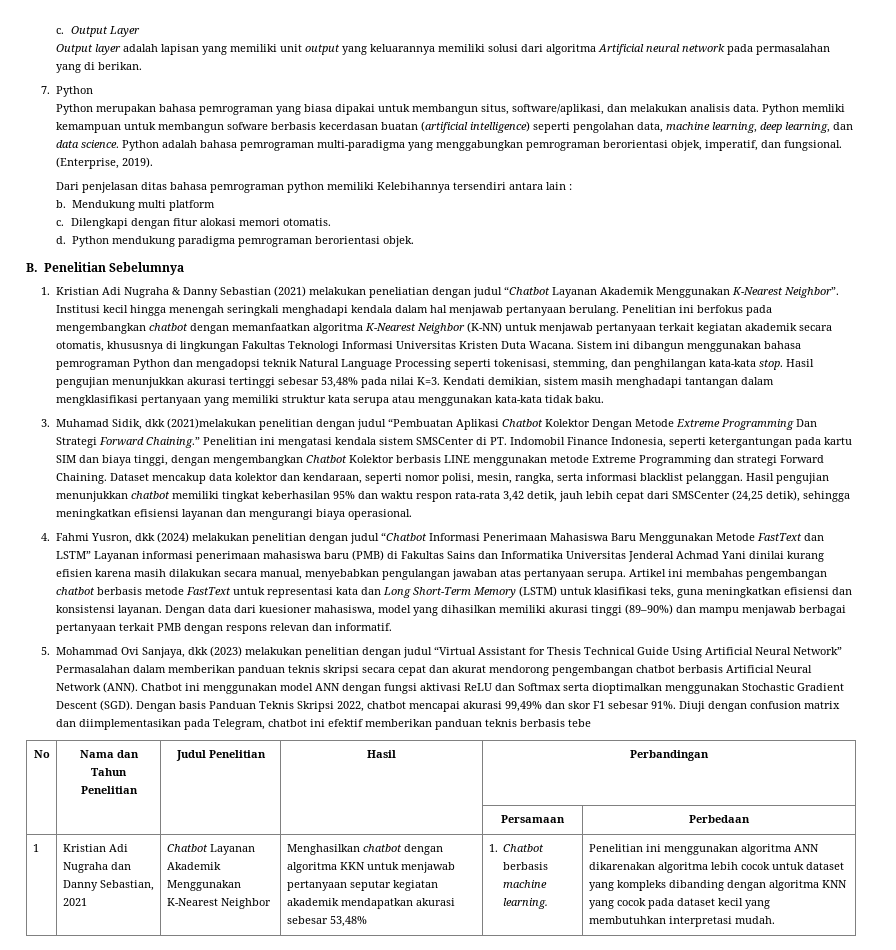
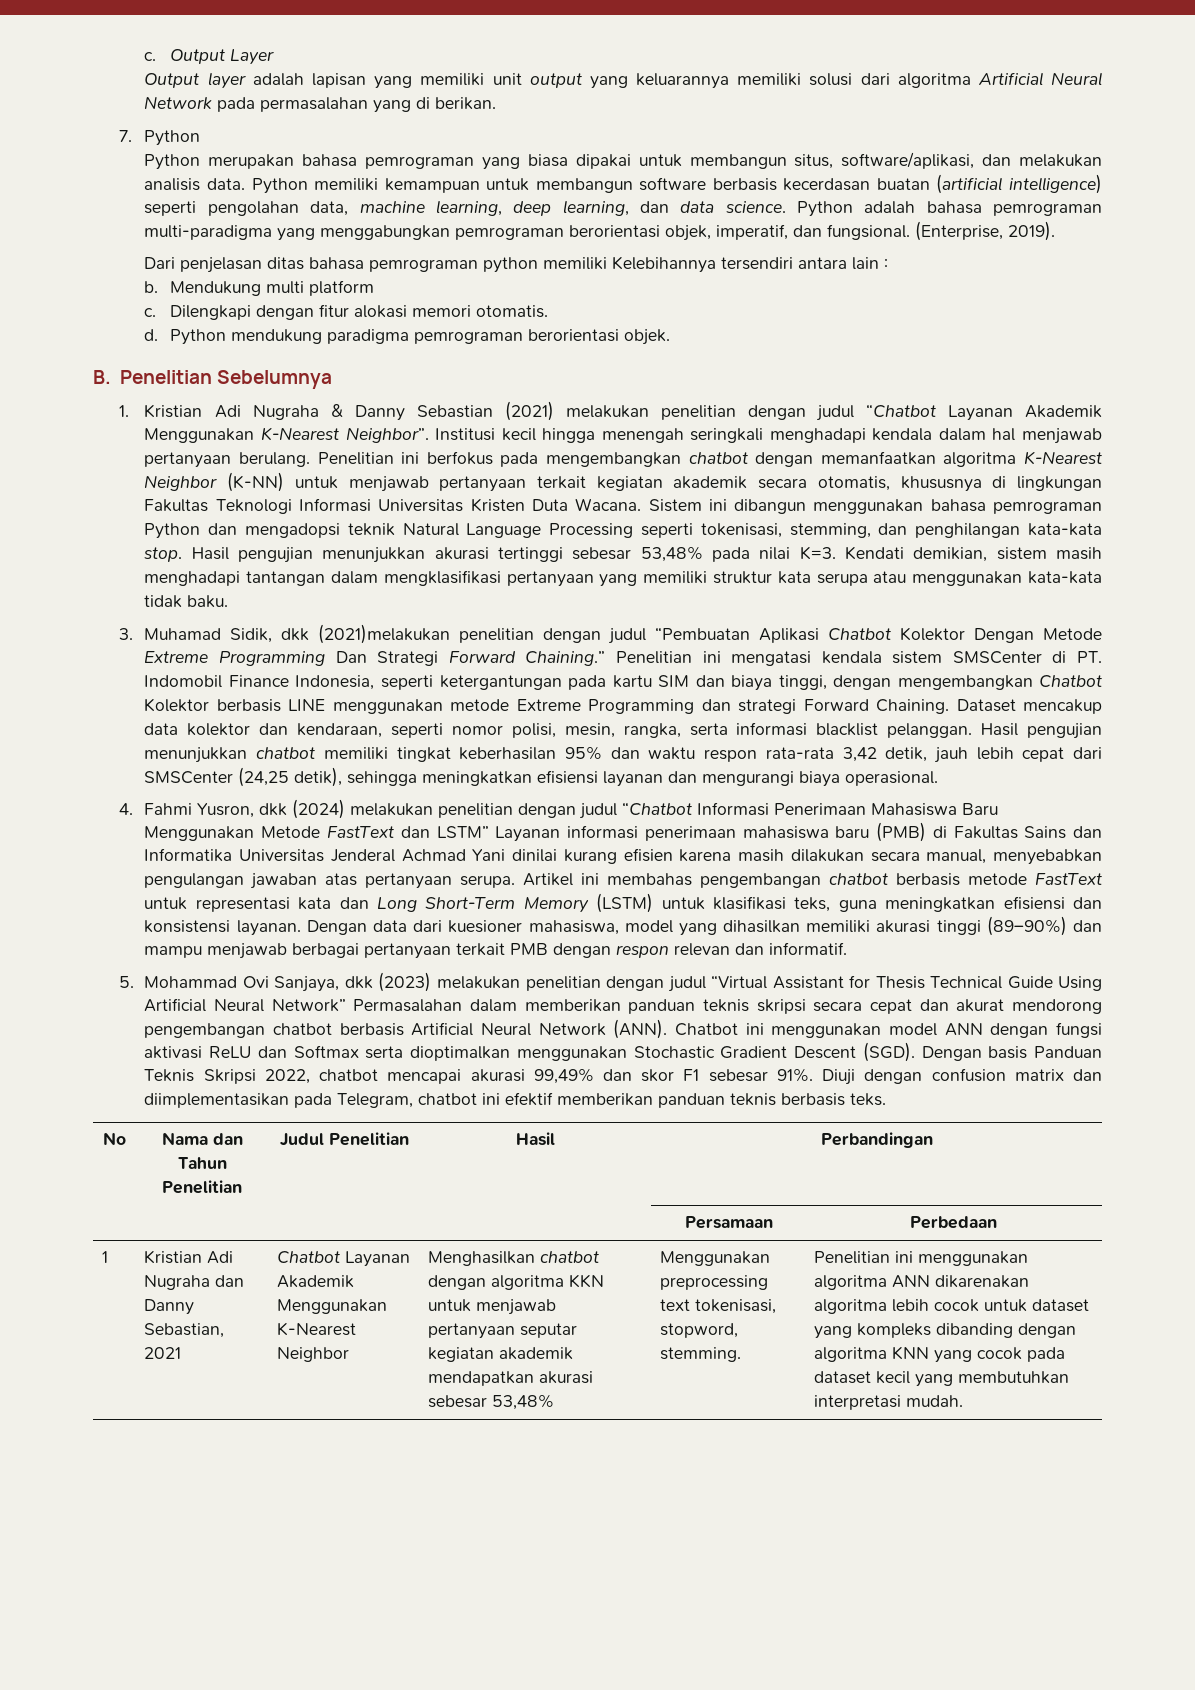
- Output layer adalah lapisan yang memiliki unit output yang keluarannya memiliki solusi dari algoritma Artificial neural network pada permasalahan yang di berikan.
+ Output layer adalah lapisan yang memiliki unit output yang keluarannya memiliki solusi dari algoritma Artificial Neural Network pada permasalahan yang di berikan.
- Python memliki kemampuan untuk membangun sofware berbasis kecerdasan buatan (artificial intelligence) seperti pengolahan data, machine learning, deep learning, dan data science.
+ Python memiliki kemampuan untuk membangun software berbasis kecerdasan buatan (artificial intelligence) seperti pengolahan data, machine learning, deep learning, dan data science.
- 1. Kristian Adi Nugraha & Danny Sebastian (2021) melakukan peneliatian dengan judul “Chatbot Layanan Akademik Menggunakan K-Nearest Neighbor”.
+ 1. Kristian Adi Nugraha & Danny Sebastian (2021) melakukan penelitian dengan judul “Chatbot Layanan Akademik Menggunakan K-Nearest Neighbor”.
- Dengan data dari kuesioner mahasiswa, model yang dihasilkan memiliki akurasi tinggi (89–90%) dan mampu menjawab berbagai pertanyaan terkait PMB dengan respons relevan dan informatif.
+ Dengan data dari kuesioner mahasiswa, model yang dihasilkan memiliki akurasi tinggi (89–90%) dan mampu menjawab berbagai pertanyaan terkait PMB dengan respon relevan dan informatif.
- Diuji dengan confusion matrix dan diimplementasikan pada Telegram, chatbot ini efektif memberikan panduan teknis berbasis tebe
+ Diuji dengan confusion matrix dan diimplementasikan pada Telegram, chatbot ini efektif memberikan panduan teknis berbasis teks.
- 1. Chatbot berbasis machine learning.
+ Menggunakan preprocessing text tokenisasi, stopword, stemming.

